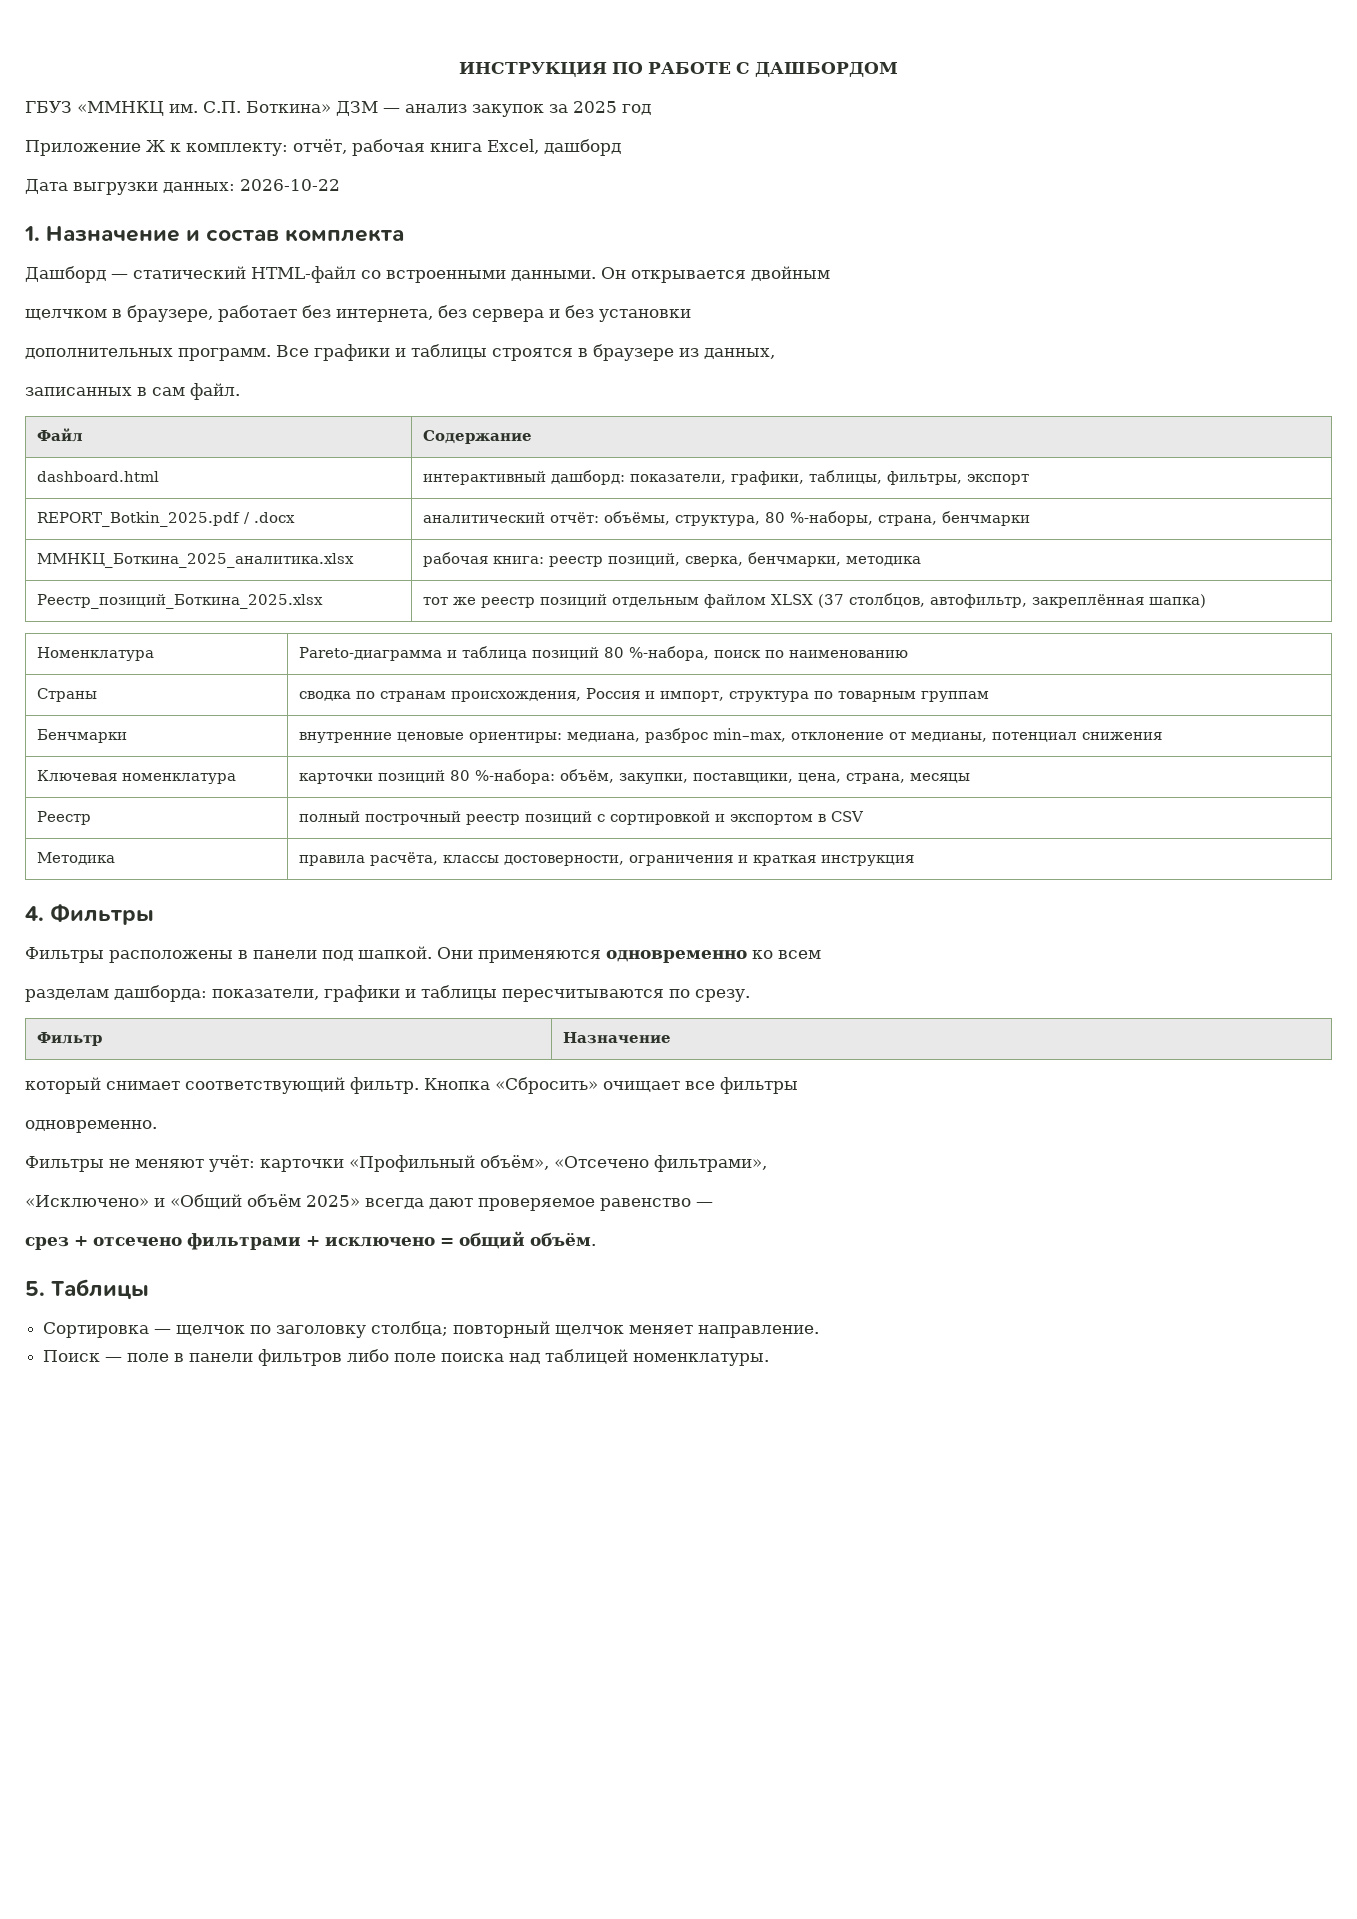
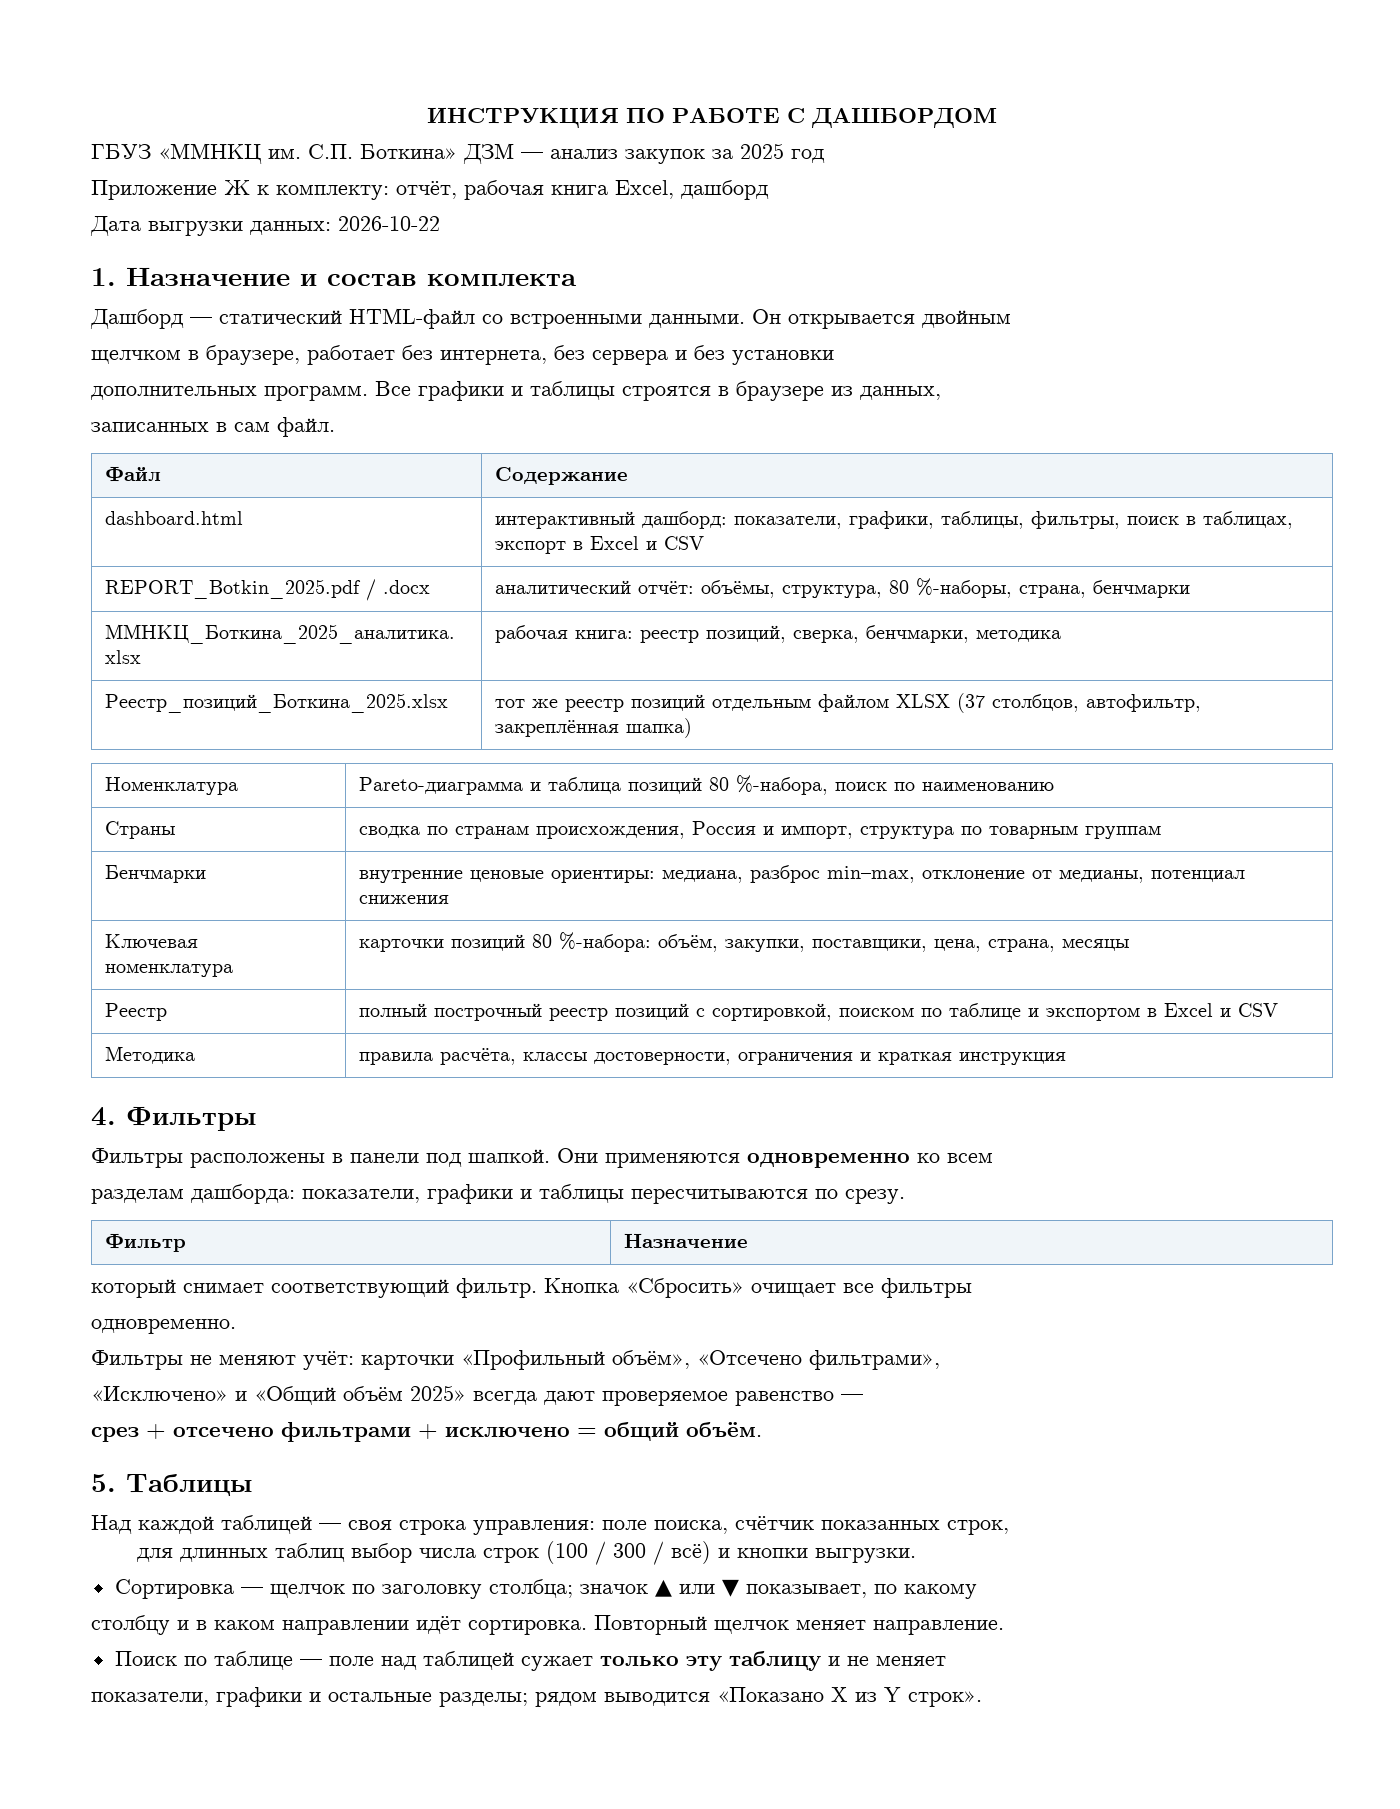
- dashboard.html | интерактивный дашборд: показатели, графики, таблицы, фильтры, экспорт
+ dashboard.html | интерактивный дашборд: показатели, графики, таблицы, фильтры, поиск в таблицах, экспорт в Excel и CSV
- Реестр | полный построчный реестр позиций с сортировкой и экспортом в CSV
+ Реестр | полный построчный реестр позиций с сортировкой, поиском по таблице и экспортом в Excel и CSV
+ Над каждой таблицей — своя строка управления: поле поиска, счётчик показанных строк,
+ для длинных таблиц выбор числа строк (100 / 300 / всё) и кнопки выгрузки.
- Сортировка — щелчок по заголовку столбца; повторный щелчок меняет направление.
- Поиск — поле в панели фильтров либо поле поиска над таблицей номенклатуры.
+ Сортировка — щелчок по заголовку столбца; значок ▲ или ▼ показывает, по какому
+ столбцу и в каком направлении идёт сортировка. Повторный щелчок меняет направление.
+ Поиск по таблице — поле над таблицей сужает только эту таблицу и не меняет
+ показатели, графики и остальные разделы; рядом выводится «Показано X из Y строк».

